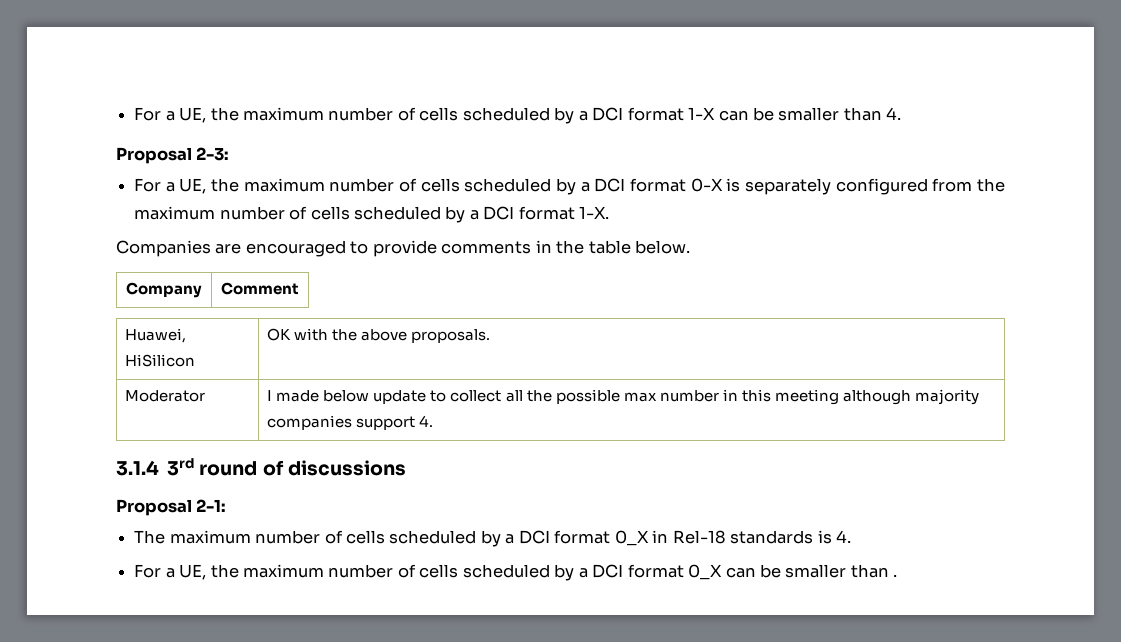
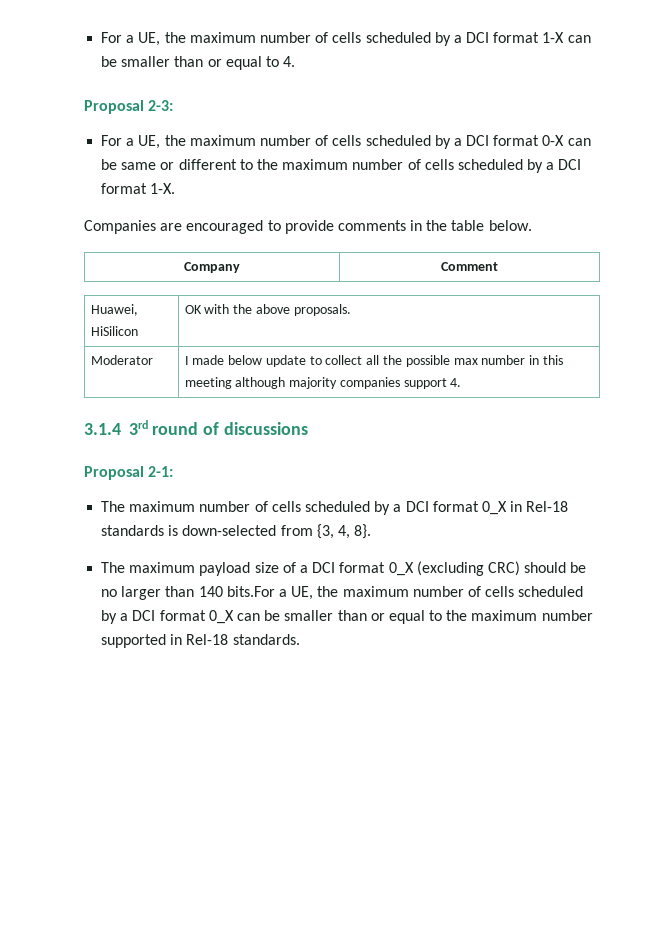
- For a UE, the maximum number of cells scheduled by a DCI format 1-X can be smaller than 4.
+ For a UE, the maximum number of cells scheduled by a DCI format 1-X can be smaller than or equal to 4.
- For a UE, the maximum number of cells scheduled by a DCI format 0-X is separately configured from the maximum number of cells scheduled by a DCI format 1-X.
+ For a UE, the maximum number of cells scheduled by a DCI format 0-X can be same or different to the maximum number of cells scheduled by a DCI format 1-X.
- The maximum number of cells scheduled by a DCI format 0_X in Rel-18 standards is 4.
- For a UE, the maximum number of cells scheduled by a DCI format 0_X can be smaller than .
+ The maximum number of cells scheduled by a DCI format 0_X in Rel-18 standards is down-selected from {3, 4, 8}.
+ The maximum payload size of a DCI format 0_X (excluding CRC) should be no larger than 140 bits.For a UE, the maximum number of cells scheduled by a DCI format 0_X can be smaller than or equal to the maximum number supported in Rel-18 standards.

